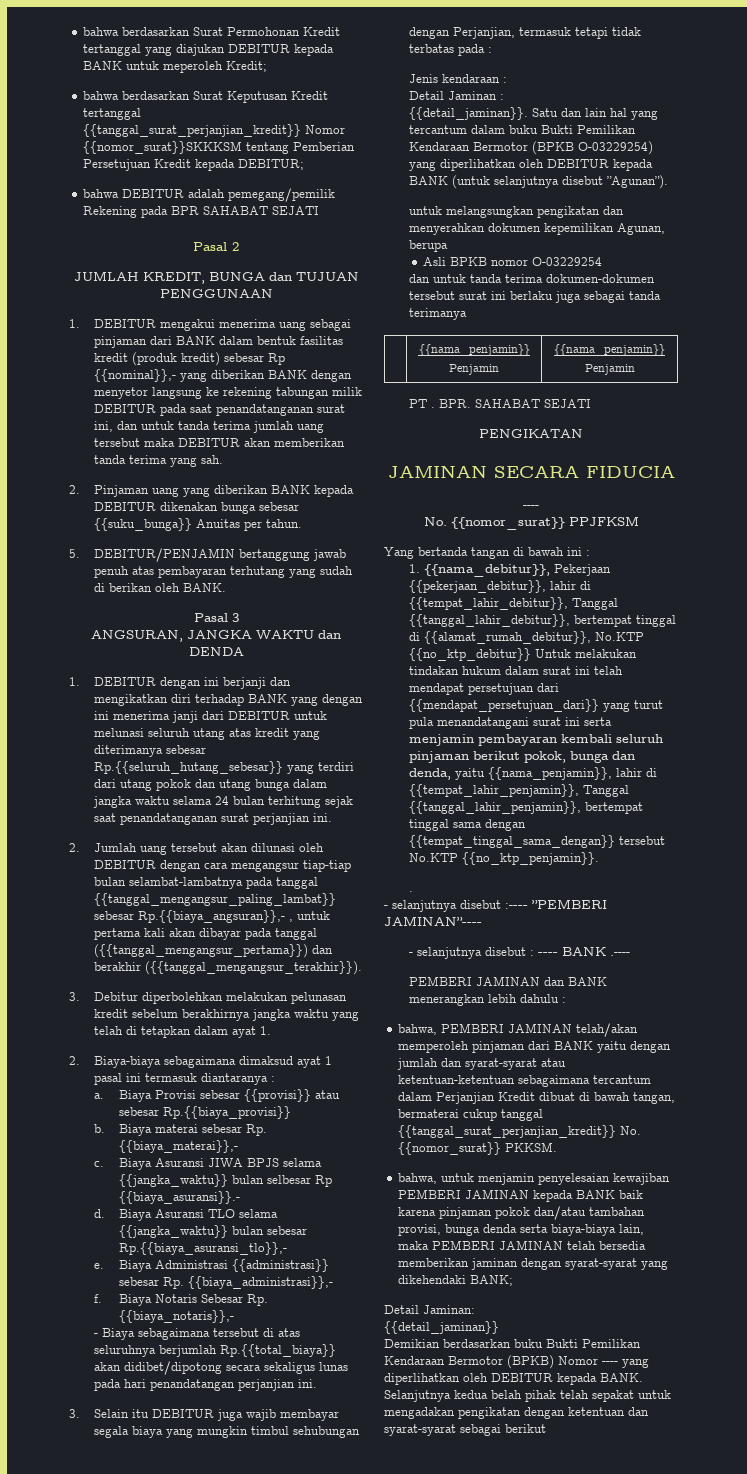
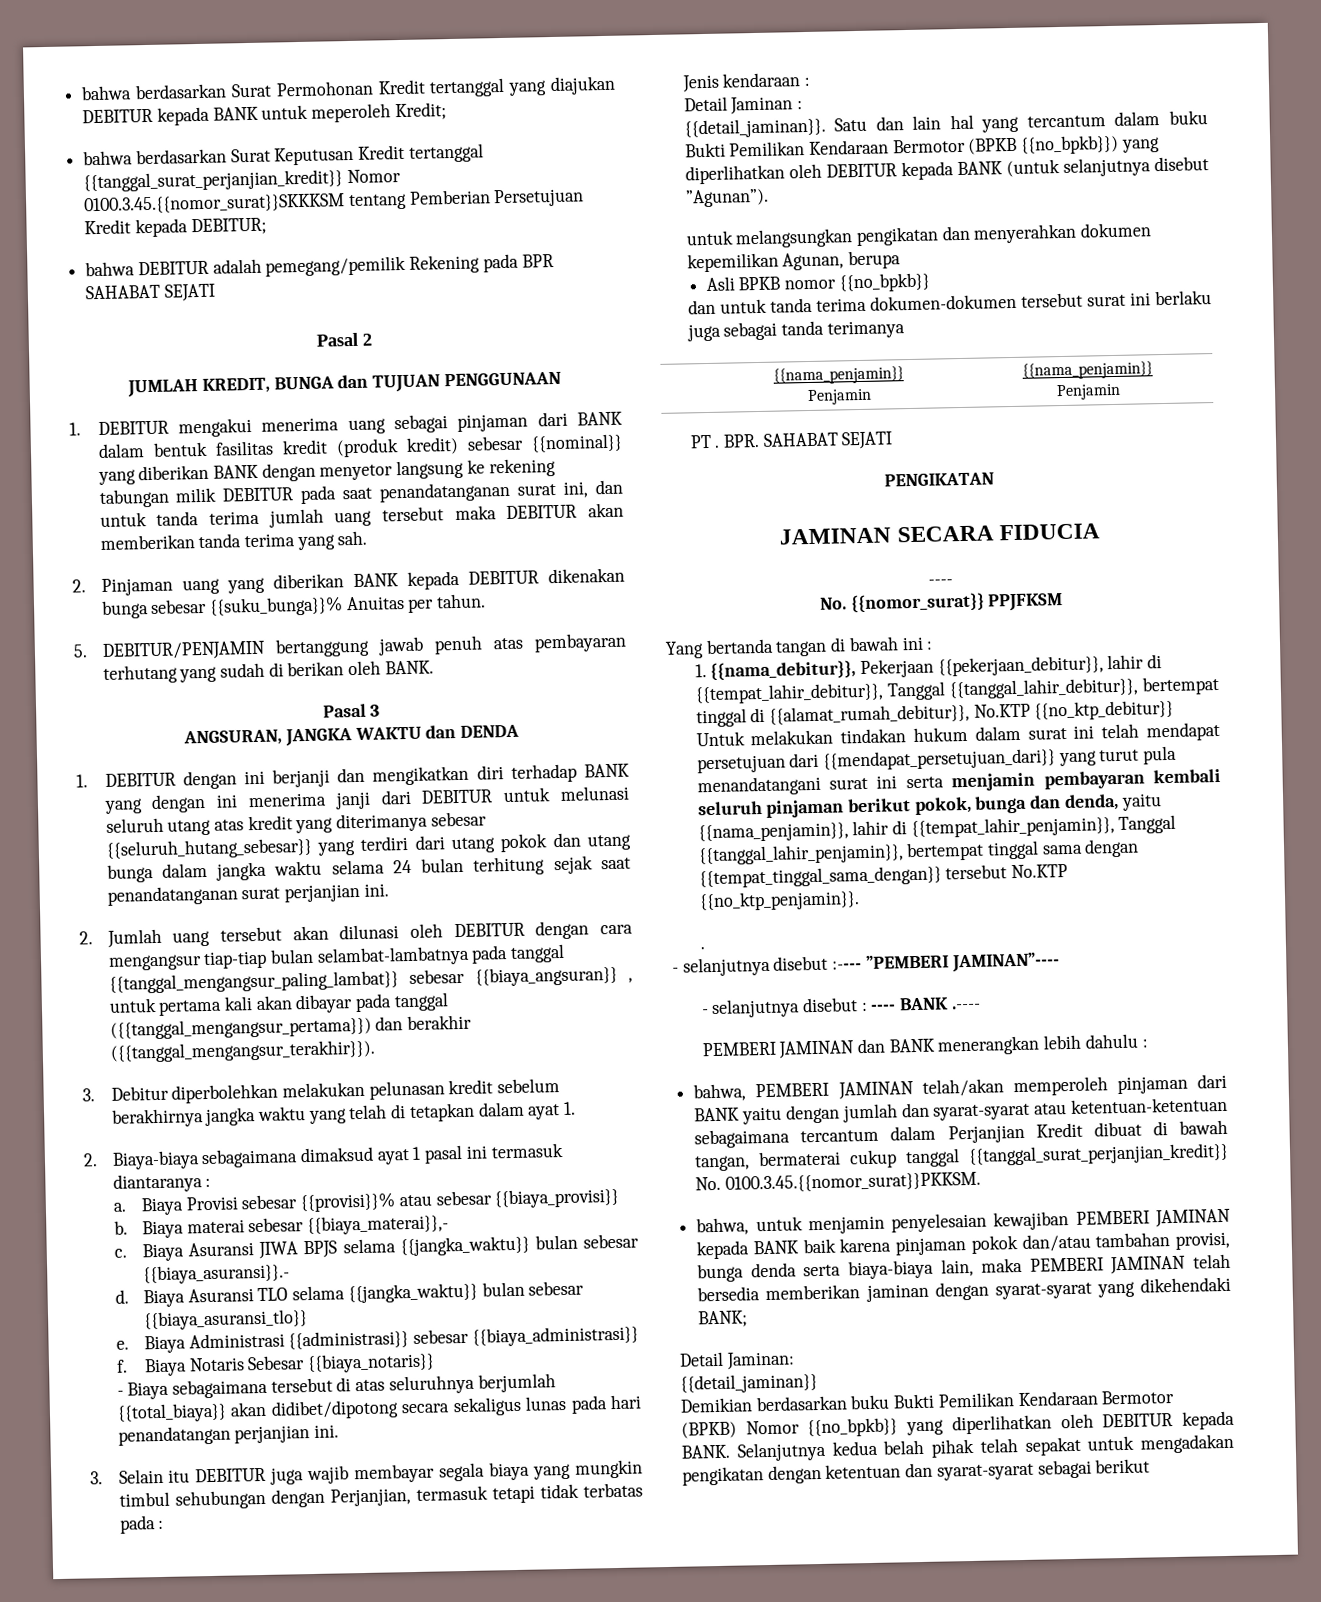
- bahwa berdasarkan Surat Keputusan Kredit tertanggal {{tanggal_surat_perjanjian_kredit}} Nomor {{nomor_surat}}SKKKSM tentang Pemberian Persetujuan Kredit kepada DEBITUR;
+ bahwa berdasarkan Surat Keputusan Kredit tertanggal {{tanggal_surat_perjanjian_kredit}} Nomor 0100.3.45.{{nomor_surat}}SKKKSM tentang Pemberian Persetujuan Kredit kepada DEBITUR;
- 1. DEBITUR mengakui menerima uang sebagai pinjaman dari BANK dalam bentuk fasilitas kredit (produk kredit) sebesar Rp {{nominal}},- yang diberikan BANK dengan menyetor langsung ke rekening tabungan milik DEBITUR pada saat penandatanganan surat ini, dan untuk tanda terima jumlah uang tersebut maka DEBITUR akan memberikan tanda terima yang sah.
+ 1. DEBITUR mengakui menerima uang sebagai pinjaman dari BANK dalam bentuk fasilitas kredit (produk kredit) sebesar {{nominal}} yang diberikan BANK dengan menyetor langsung ke rekening tabungan milik DEBITUR pada saat penandatanganan surat ini, dan untuk tanda terima jumlah uang tersebut maka DEBITUR akan memberikan tanda terima yang sah.
- 2. Pinjaman uang yang diberikan BANK kepada DEBITUR dikenakan bunga sebesar {{suku_bunga}} Anuitas per tahun.
+ 2. Pinjaman uang yang diberikan BANK kepada DEBITUR dikenakan bunga sebesar {{suku_bunga}}% Anuitas per tahun.
- 1. DEBITUR dengan ini berjanji dan mengikatkan diri terhadap BANK yang dengan ini menerima janji dari DEBITUR untuk melunasi seluruh utang atas kredit yang diterimanya sebesar Rp.{{seluruh_hutang_sebesar}} yang terdiri dari utang pokok dan utang bunga dalam jangka waktu selama 24 bulan terhitung sejak saat penandatanganan surat perjanjian ini.
+ 1. DEBITUR dengan ini berjanji dan mengikatkan diri terhadap BANK yang dengan ini menerima janji dari DEBITUR untuk melunasi seluruh utang atas kredit yang diterimanya sebesar {{seluruh_hutang_sebesar}} yang terdiri dari utang pokok dan utang bunga dalam jangka waktu selama 24 bulan terhitung sejak saat penandatanganan surat perjanjian ini.
- 2. Jumlah uang tersebut akan dilunasi oleh DEBITUR dengan cara mengangsur tiap-tiap bulan selambat-lambatnya pada tanggal {{tanggal_mengangsur_paling_lambat}} sebesar Rp.{{biaya_angsuran}},- , untuk pertama kali akan dibayar pada tanggal ({{tanggal_mengangsur_pertama}}) dan berakhir ({{tanggal_mengangsur_terakhir}}).
+ 2. Jumlah uang tersebut akan dilunasi oleh DEBITUR dengan cara mengangsur tiap-tiap bulan selambat-lambatnya pada tanggal {{tanggal_mengangsur_paling_lambat}} sebesar {{biaya_angsuran}} , untuk pertama kali akan dibayar pada tanggal ({{tanggal_mengangsur_pertama}}) dan berakhir ({{tanggal_mengangsur_terakhir}}).
- Biaya Provisi sebesar {{provisi}} atau sebesar Rp.{{biaya_provisi}}
+ Biaya Provisi sebesar {{provisi}}% atau sebesar {{biaya_provisi}}
- Biaya materai sebesar Rp. {{biaya_materai}},-
+ Biaya materai sebesar {{biaya_materai}},-
- Biaya Asuransi JIWA BPJS selama {{jangka_waktu}} bulan selbesar Rp {{biaya_asuransi}}.-
+ Biaya Asuransi JIWA BPJS selama {{jangka_waktu}} bulan sebesar {{biaya_asuransi}}.-
- Biaya Asuransi TLO selama {{jangka_waktu}} bulan sebesar Rp.{{biaya_asuransi_tlo}},-
+ Biaya Asuransi TLO selama {{jangka_waktu}} bulan sebesar {{biaya_asuransi_tlo}}
- Biaya Administrasi {{administrasi}} sebesar Rp. {{biaya_administrasi}},-
+ Biaya Administrasi {{administrasi}} sebesar {{biaya_administrasi}}
- Biaya Notaris Sebesar Rp. {{biaya_notaris}},-
+ Biaya Notaris Sebesar {{biaya_notaris}}
- - Biaya sebagaimana tersebut di atas seluruhnya berjumlah Rp.{{total_biaya}} akan didibet/dipotong secara sekaligus lunas pada hari penandatangan perjanjian ini.
+ - Biaya sebagaimana tersebut di atas seluruhnya berjumlah {{total_biaya}} akan didibet/dipotong secara sekaligus lunas pada hari penandatangan perjanjian ini.
- Satu dan lain hal yang tercantum dalam buku Bukti Pemilikan Kendaraan Bermotor (BPKB O-03229254) yang diperlihatkan oleh DEBITUR kepada BANK (untuk selanjutnya disebut ”Agunan”).
+ Satu dan lain hal yang tercantum dalam buku Bukti Pemilikan Kendaraan Bermotor (BPKB {{no_bpkb}}) yang diperlihatkan oleh DEBITUR kepada BANK (untuk selanjutnya disebut ”Agunan”).
- Asli BPKB nomor O-03229254
+ Asli BPKB nomor {{no_bpkb}}
- bahwa, PEMBERI JAMINAN telah/akan memperoleh pinjaman dari BANK yaitu dengan jumlah dan syarat-syarat atau ketentuan-ketentuan sebagaimana tercantum dalam Perjanjian Kredit dibuat di bawah tangan, bermaterai cukup tanggal {{tanggal_surat_perjanjian_kredit}} No. {{nomor_surat}} PKKSM.
+ bahwa, PEMBERI JAMINAN telah/akan memperoleh pinjaman dari BANK yaitu dengan jumlah dan syarat-syarat atau ketentuan-ketentuan sebagaimana tercantum dalam Perjanjian Kredit dibuat di bawah tangan, bermaterai cukup tanggal {{tanggal_surat_perjanjian_kredit}} No. 0100.3.45.{{nomor_surat}}PKKSM.
- Demikian berdasarkan buku Bukti Pemilikan Kendaraan Bermotor (BPKB) Nomor ---- yang diperlihatkan oleh DEBITUR kepada BANK.
+ Demikian berdasarkan buku Bukti Pemilikan Kendaraan Bermotor (BPKB) Nomor {{no_bpkb}} yang diperlihatkan oleh DEBITUR kepada BANK.

